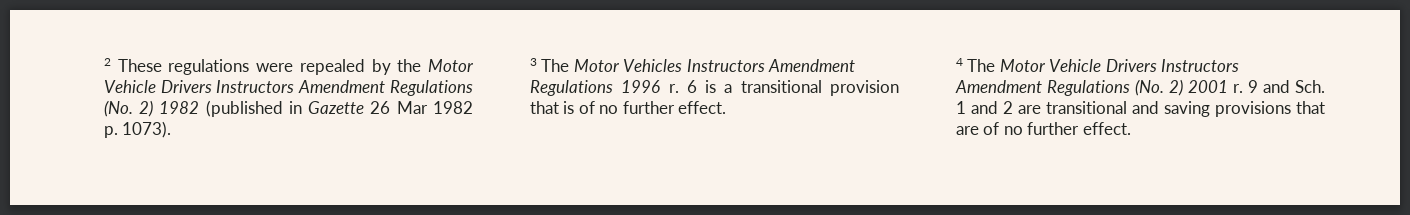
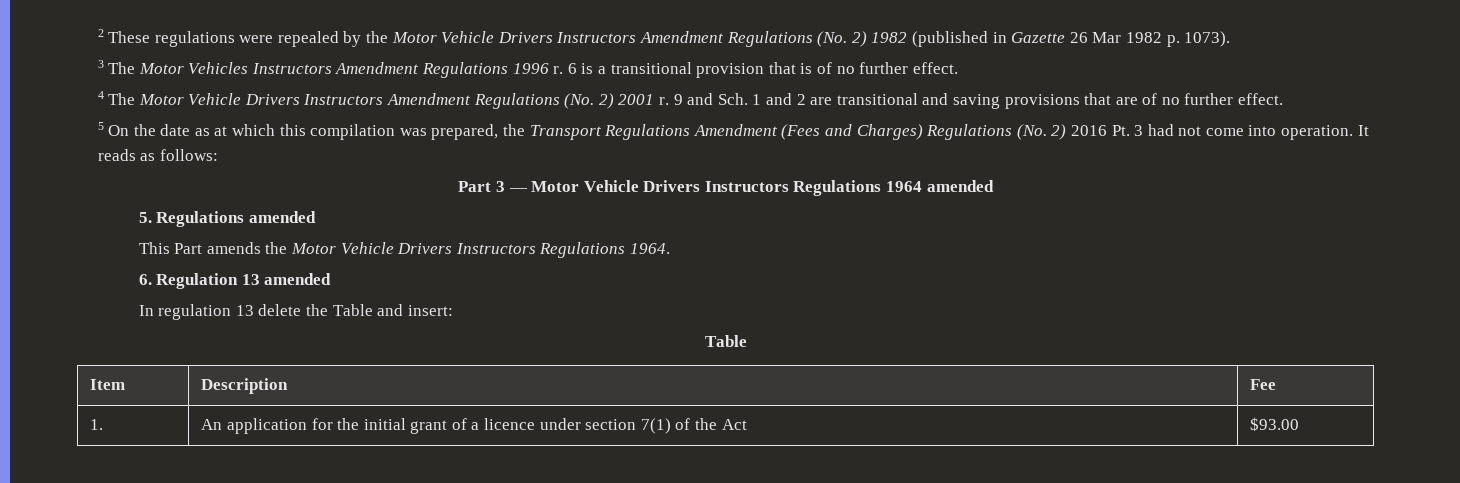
+ 5 On the date as at which this compilation was prepared, the Transport Regulations Amendment (Fees and Charges) Regulations (No. 2) 2016 Pt. 3 had not come into operation. It reads as follows:
+ Part 3 — Motor Vehicle Drivers Instructors Regulations 1964 amended
+ 5. Regulations amended
+ This Part amends the Motor Vehicle Drivers Instructors Regulations 1964.
+ 6. Regulation 13 amended
+ In regulation 13 delete the Table and insert:
+ Table
+ Item | Description | Fee
+ 1. | An application for the initial grant of a licence under section 7(1) of the Act | $93.00

